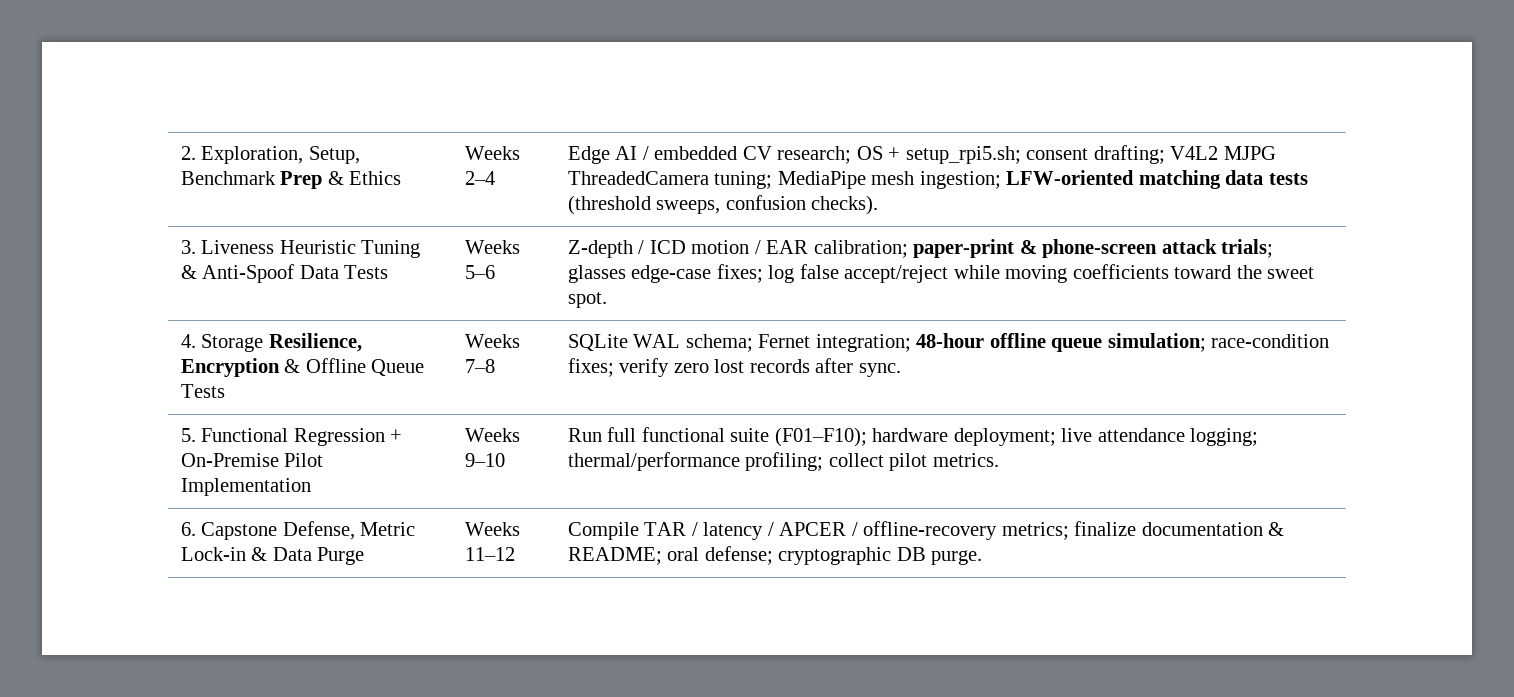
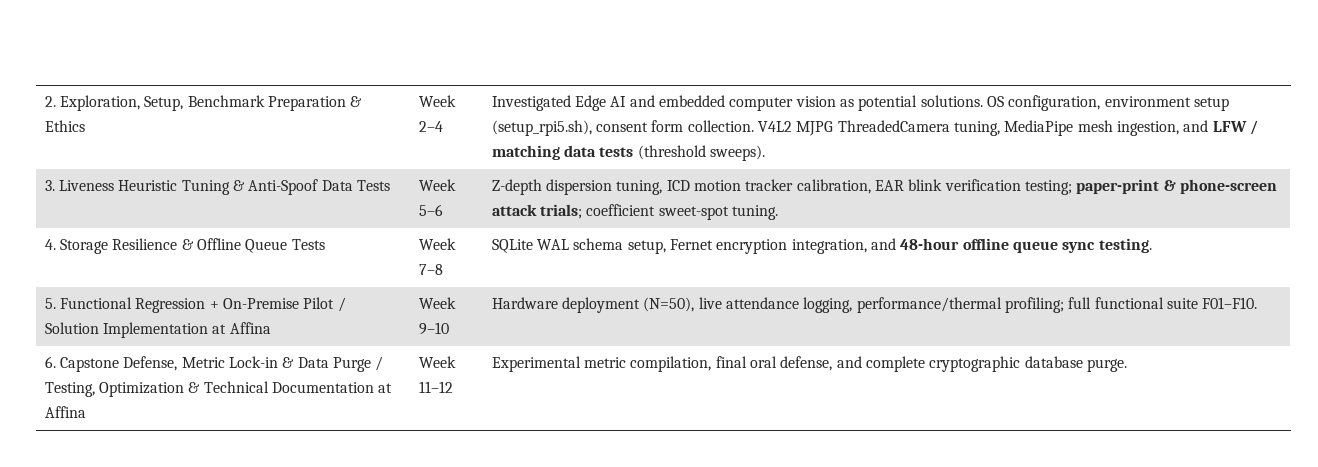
- 2. Exploration, Setup, Benchmark Prep & Ethics
+ 2. Exploration, Setup, Benchmark Preparation & Ethics
- Weeks 2–4
+ Week 2–4
- Edge AI / embedded CV research; OS + setup_rpi5.sh; consent drafting; V4L2 MJPG ThreadedCamera tuning; MediaPipe mesh ingestion; LFW-oriented matching data tests (threshold sweeps, confusion checks).
+ Investigated Edge AI and embedded computer vision as potential solutions. OS configuration, environment setup (setup_rpi5.sh), consent form collection. V4L2 MJPG ThreadedCamera tuning, MediaPipe mesh ingestion, and LFW / matching data tests (threshold sweeps).
- 3. Liveness Heuristic Tuning & Anti-Spoof Data Tests | Weeks 5–6 | Z-depth / ICD motion / EAR calibration; paper-print & phone-screen attack trials; glasses edge-case fixes; log false accept/reject while moving coefficients toward the sweet spot.
+ 3. Liveness Heuristic Tuning & Anti-Spoof Data Tests | Week 5–6 | Z-depth dispersion tuning, ICD motion tracker calibration, EAR blink verification testing; paper-print & phone-screen attack trials; coefficient sweet-spot tuning.
- 4. Storage Resilience, Encryption & Offline Queue Tests | Weeks 7–8 | SQLite WAL schema; Fernet integration; 48-hour offline queue simulation; race-condition fixes; verify zero lost records after sync.
+ 4. Storage Resilience & Offline Queue Tests | Week 7–8 | SQLite WAL schema setup, Fernet encryption integration, and 48-hour offline queue sync testing.
- 5. Functional Regression + On-Premise Pilot Implementation | Weeks 9–10 | Run full functional suite (F01–F10); hardware deployment; live attendance logging; thermal/performance profiling; collect pilot metrics.
+ 5. Functional Regression + On-Premise Pilot / Solution Implementation at Affina | Week 9–10 | Hardware deployment (N=50), live attendance logging, performance/thermal profiling; full functional suite F01–F10.
- 6. Capstone Defense, Metric Lock-in & Data Purge | Weeks 11–12 | Compile TAR / latency / APCER / offline-recovery metrics; finalize documentation & README; oral defense; cryptographic DB purge.
+ 6. Capstone Defense, Metric Lock-in & Data Purge / Testing, Optimization & Technical Documentation at Affina | Week 11–12 | Experimental metric compilation, final oral defense, and complete cryptographic database purge.

